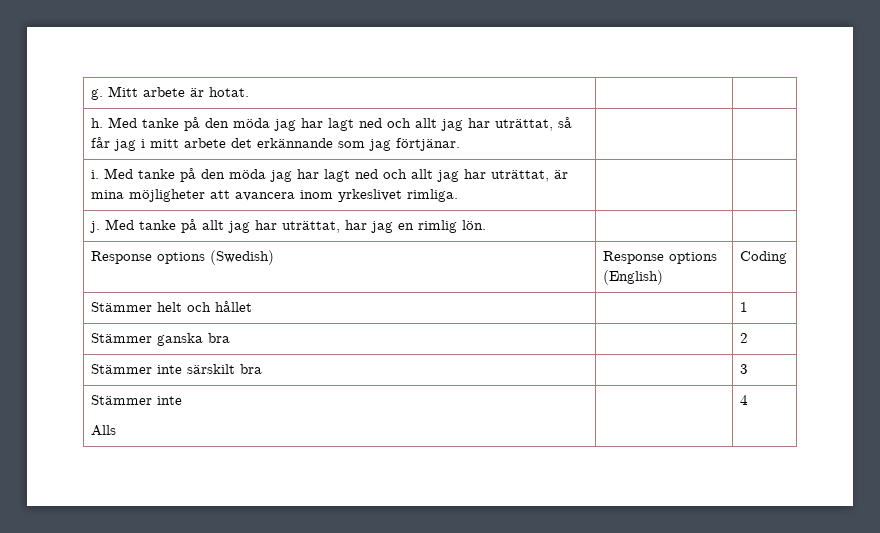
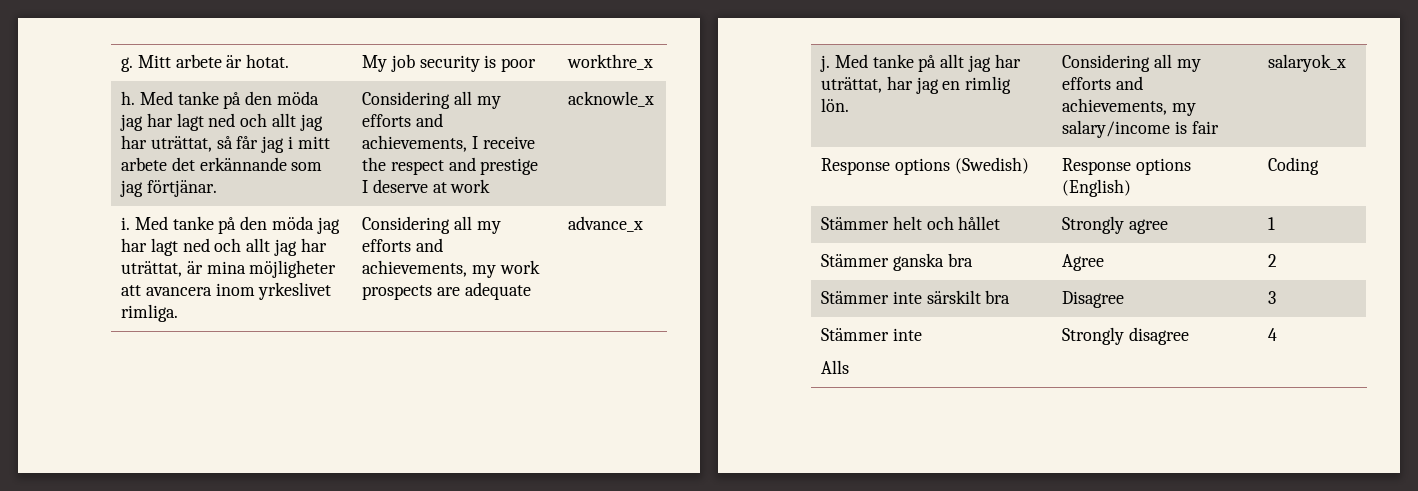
- g. Mitt arbete är hotat. | |
+ g. Mitt arbete är hotat. | My job security is poor | workthre_x
+ Considering all my efforts and achievements, I receive the respect and prestige I deserve at work | acknowle_x
- i. Med tanke på den möda jag har lagt ned och allt jag har uträttat, är mina möjligheter att avancera inom yrkeslivet rimliga. | |
+ i. Med tanke på den möda jag har lagt ned och allt jag har uträttat, är mina möjligheter att avancera inom yrkeslivet rimliga. | Considering all my efforts and achievements, my work prospects are adequate | advance_x
- j. Med tanke på allt jag har uträttat, har jag en rimlig lön. | |
+ j. Med tanke på allt jag har uträttat, har jag en rimlig lön. | Considering all my efforts and achievements, my salary/income is fair | salaryok_x
- Stämmer helt och hållet | | 1
+ Stämmer helt och hållet | Strongly agree | 1
- Stämmer ganska bra | | 2
+ Stämmer ganska bra | Agree | 2
- Stämmer inte särskilt bra | | 3
+ Stämmer inte särskilt bra | Disagree | 3
  Stämmer inte
- Alls | | 4
+ Alls | Strongly disagree | 4

